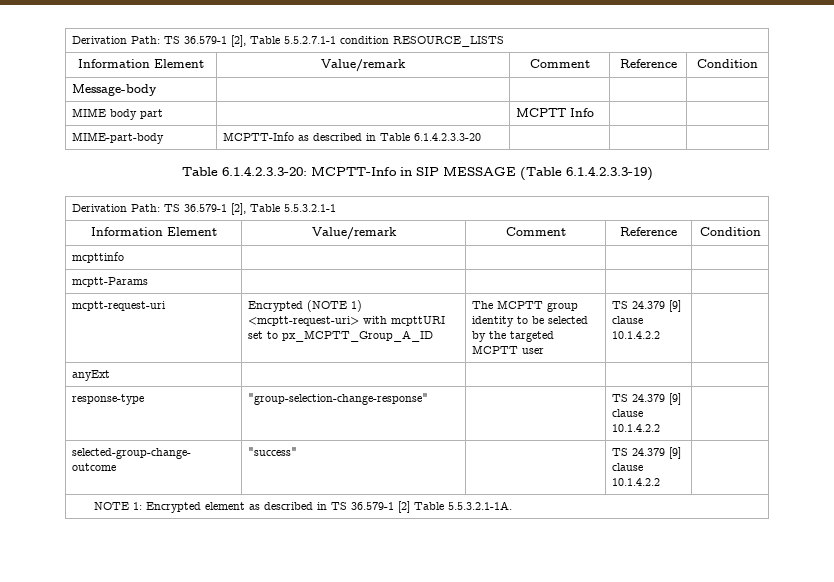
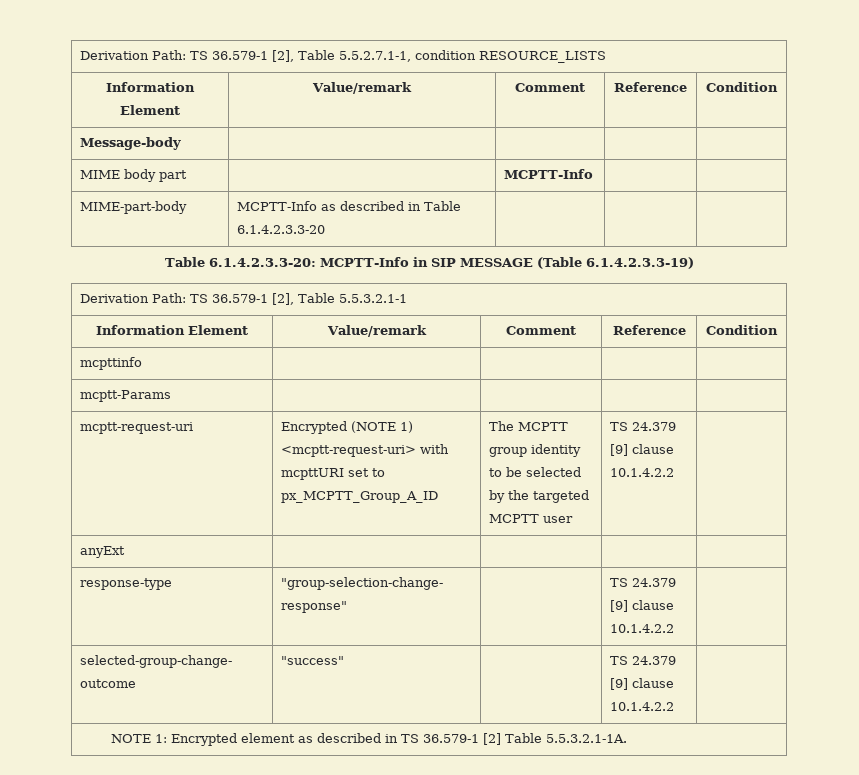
- Derivation Path: TS 36.579-1 [2], Table 5.5.2.7.1-1 condition RESOURCE_LISTS
+ Derivation Path: TS 36.579-1 [2], Table 5.5.2.7.1-1, condition RESOURCE_LISTS
- MIME body part | | MCPTT Info | |
+ MIME body part | | MCPTT-Info | |

